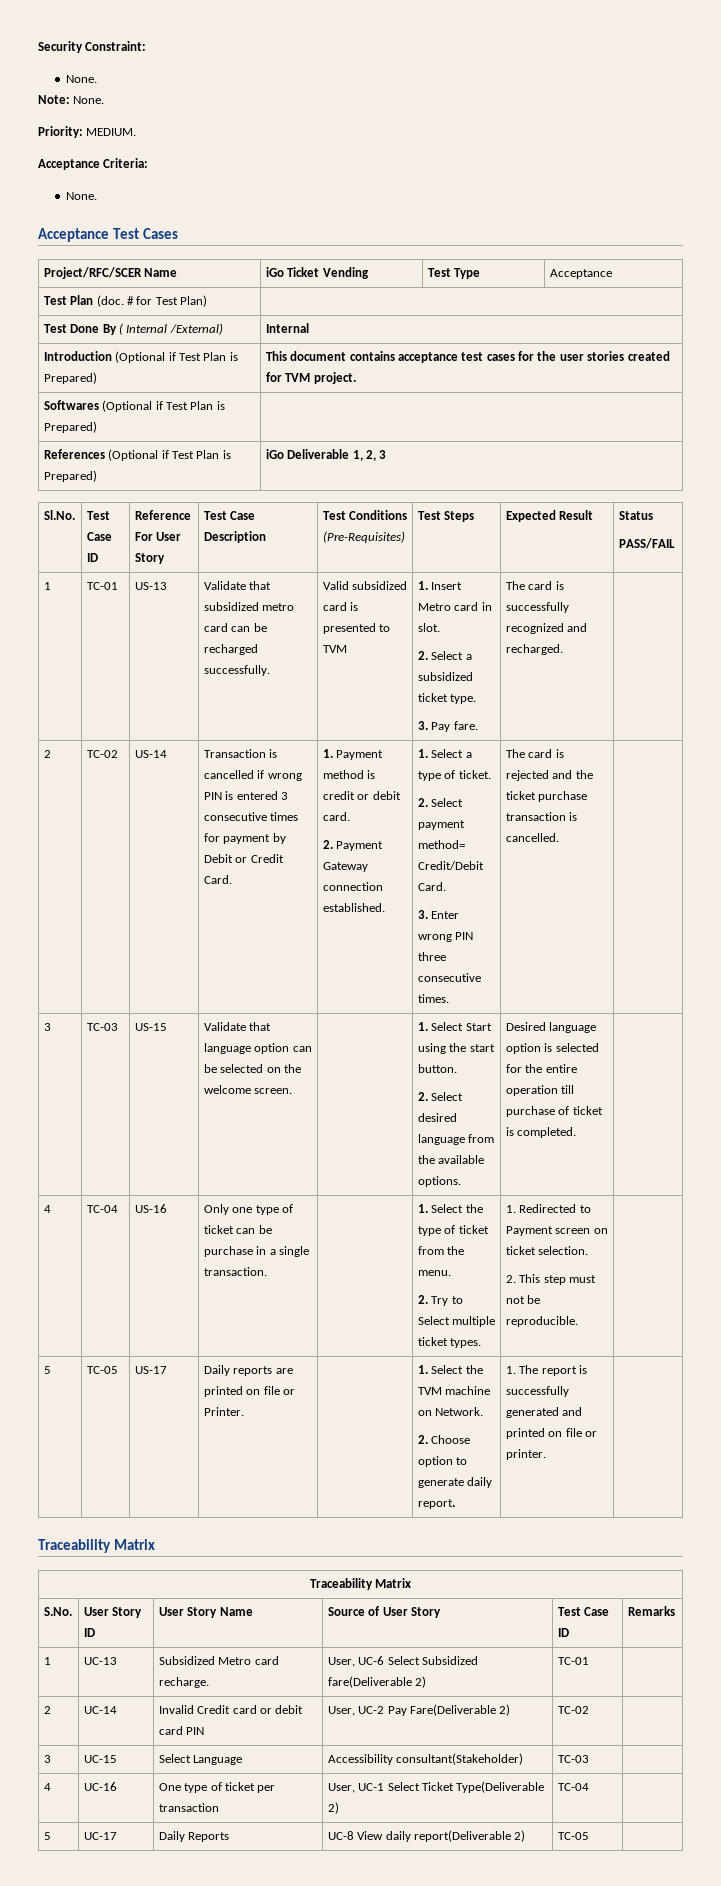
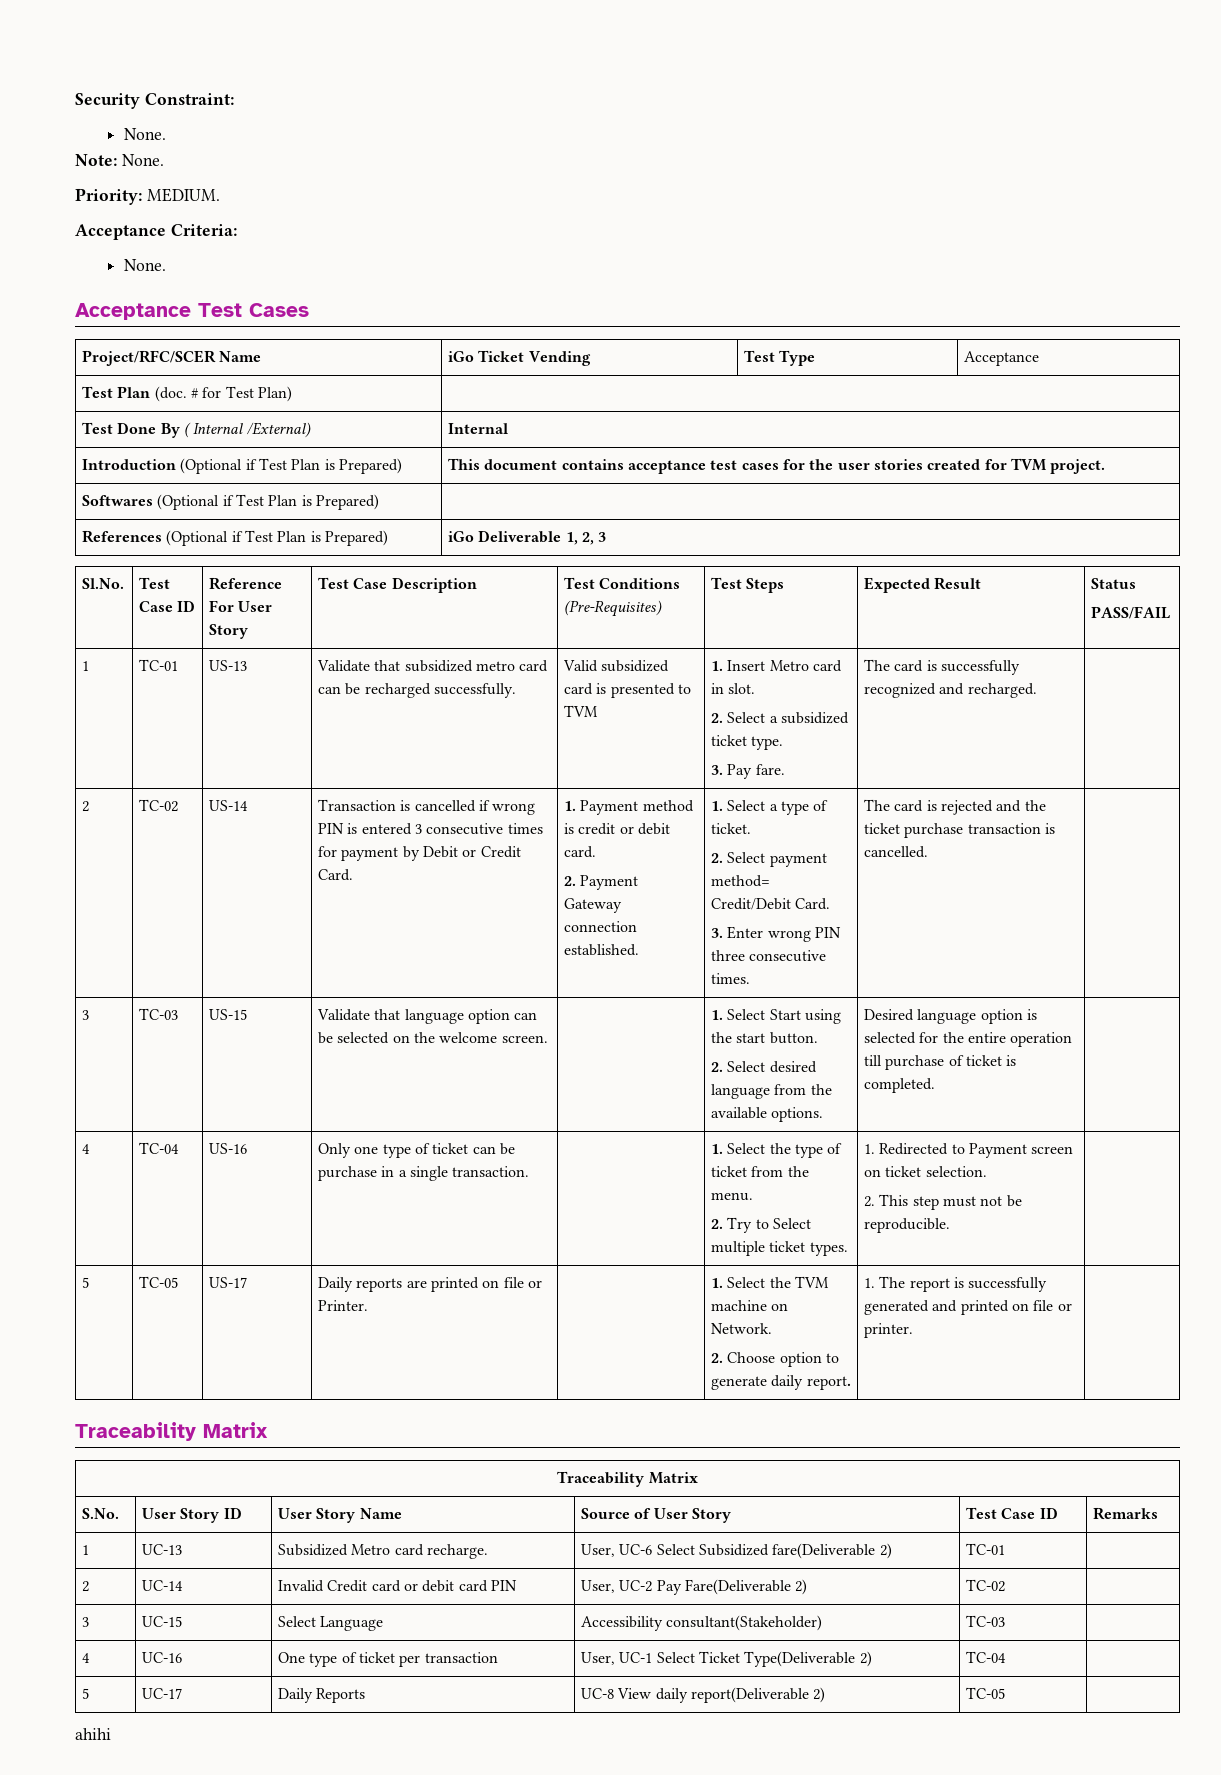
+ ahihi

